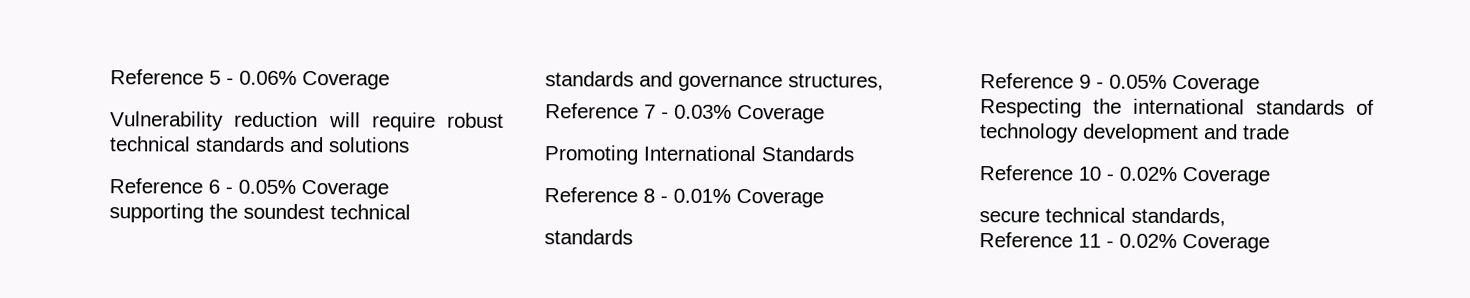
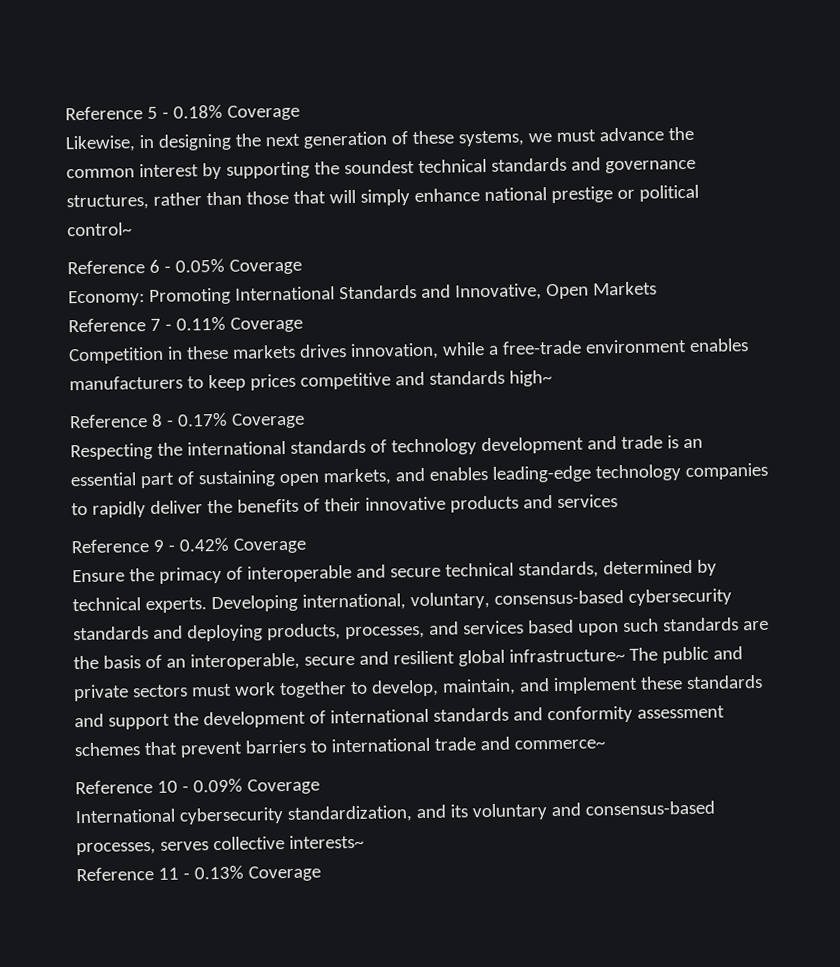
- Reference 5 - 0.06% Coverage
- Vulnerability reduction will require robust technical standards and solutions
+ Reference 5 - 0.18% Coverage
+ Likewise, in designing the next generation of these systems, we must advance the common interest by supporting the soundest technical standards and governance structures, rather than those that will simply enhance national prestige or political control~
  Reference 6 - 0.05% Coverage
- supporting the soundest technical standards and governance structures,
+ Economy: Promoting International Standards and Innovative, Open Markets
- Reference 7 - 0.03% Coverage
- Promoting International Standards
- Reference 8 - 0.01% Coverage
- standards
- Reference 9 - 0.05% Coverage
+ Reference 7 - 0.11% Coverage
+ Competition in these markets drives innovation, while a free-trade environment enables manufacturers to keep prices competitive and standards high~
+ Reference 8 - 0.17% Coverage
- Respecting the international standards of technology development and trade
+ Respecting the international standards of technology development and trade is an essential part of sustaining open markets, and enables leading-edge technology companies to rapidly deliver the benefits of their innovative products and services
+ Reference 9 - 0.42% Coverage
+ Ensure the primacy of interoperable and secure technical standards, determined by technical experts. Developing international, voluntary, consensus-based cybersecurity standards and deploying products, processes, and services based upon such standards are the basis of an interoperable, secure and resilient global infrastructure~ The public and private sectors must work together to develop, maintain, and implement these standards and support the development of international standards and conformity assessment schemes that prevent barriers to international trade and commerce~
- Reference 10 - 0.02% Coverage
- secure technical standards,
+ Reference 10 - 0.09% Coverage
+ International cybersecurity standardization, and its voluntary and consensus-based processes, serves collective interests~
- Reference 11 - 0.02% Coverage
+ Reference 11 - 0.13% Coverage

